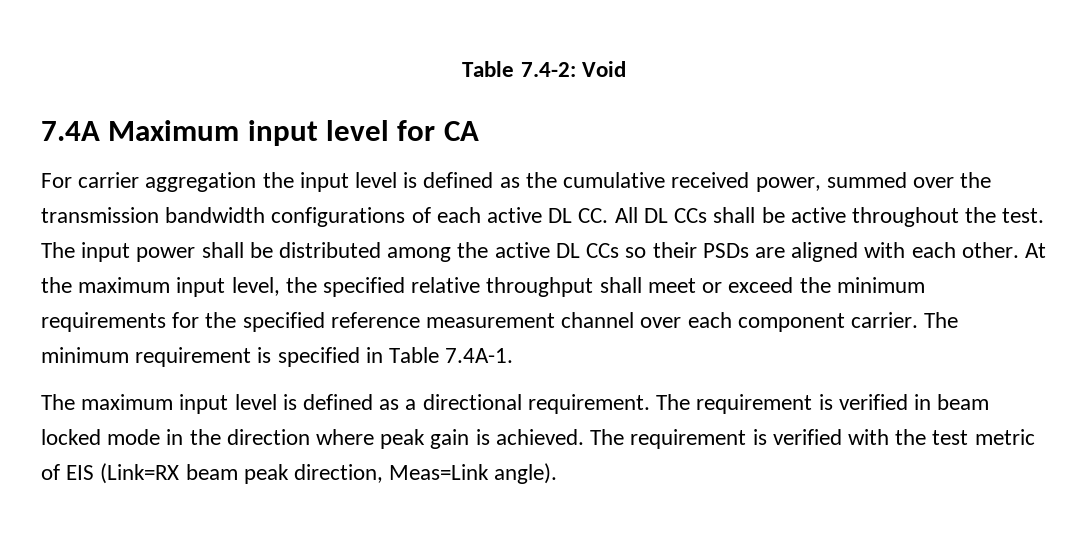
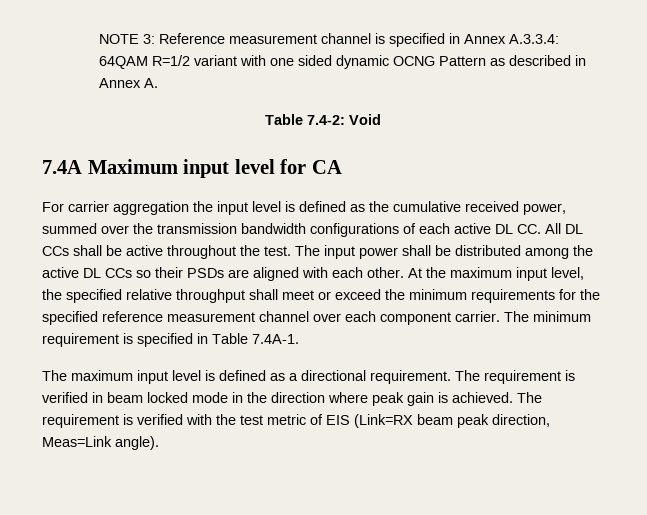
+ NOTE 3: Reference measurement channel is specified in Annex A.3.3.4: 64QAM R=1/2 variant with one sided dynamic OCNG Pattern as described in Annex A.

